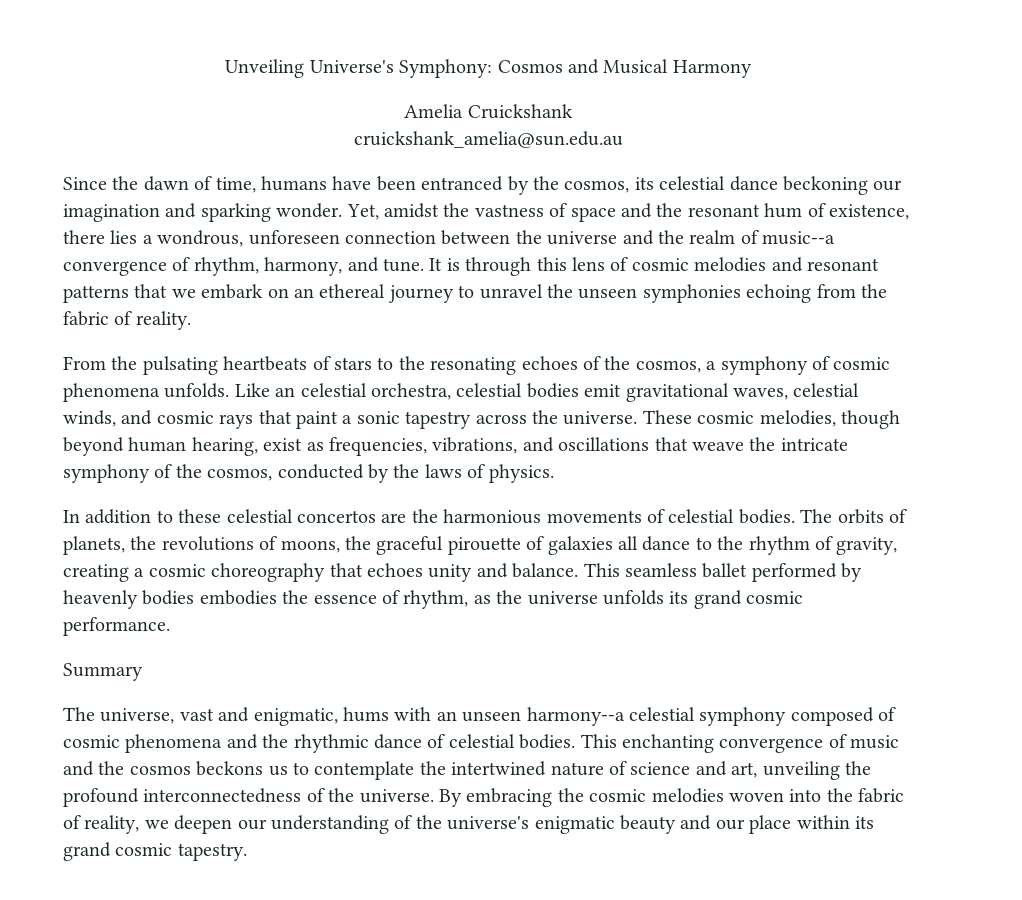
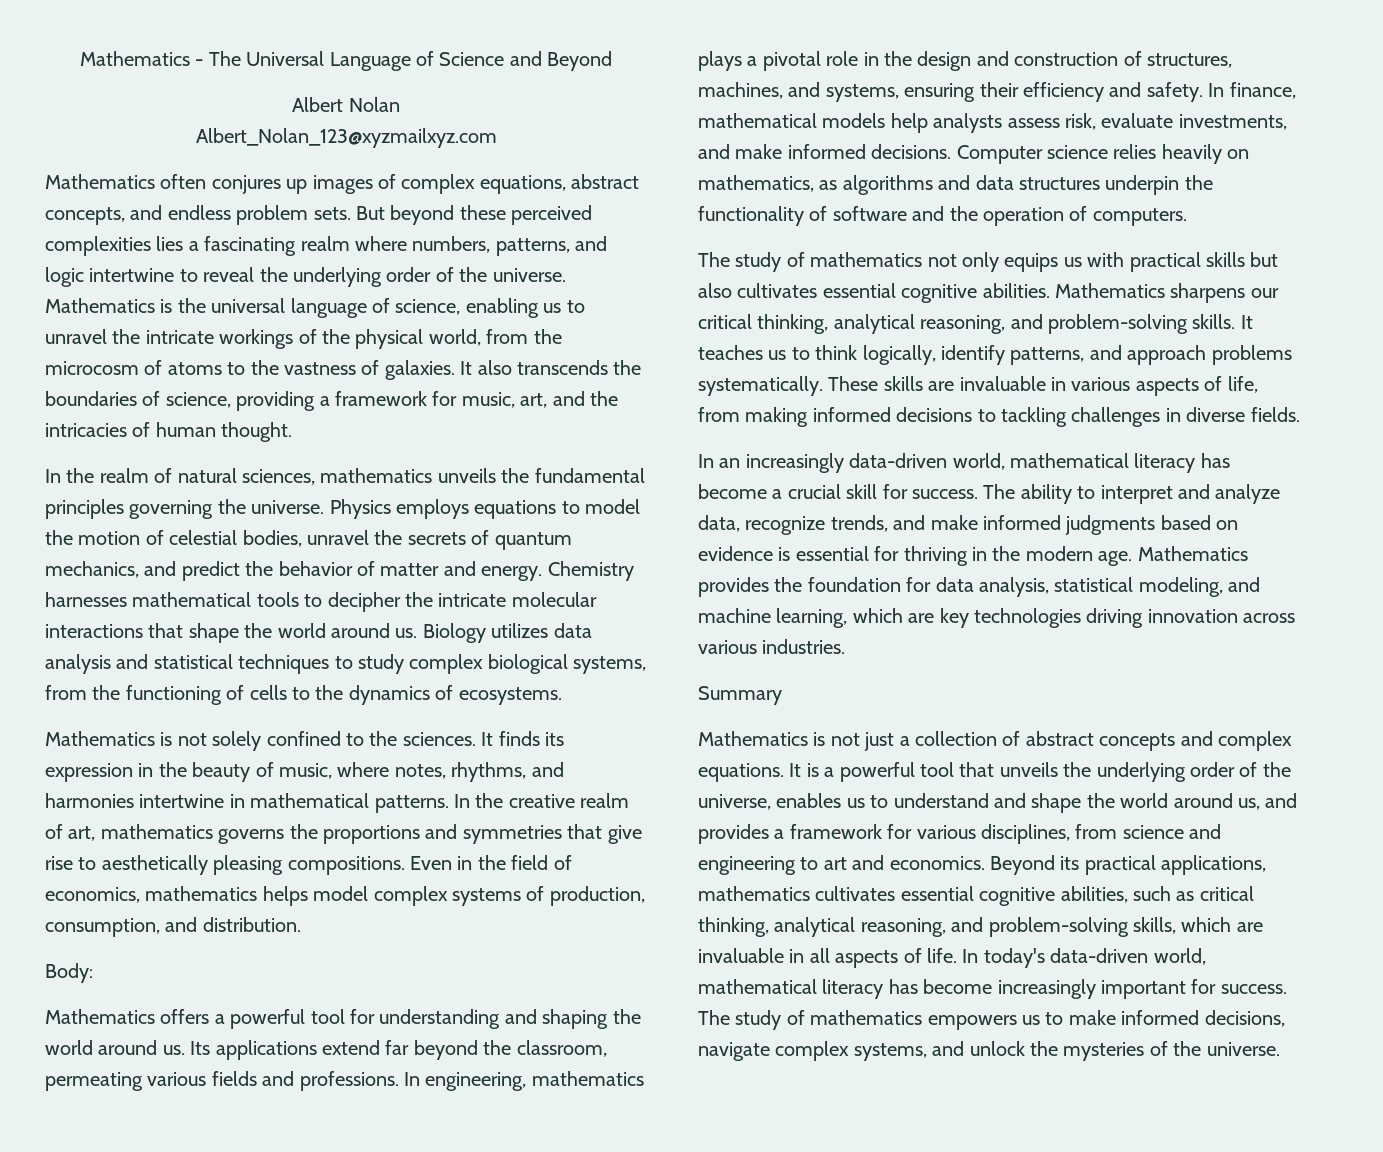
- Unveiling Universe's Symphony: Cosmos and Musical Harmony
- Amelia Cruickshank
- cruickshank_amelia@sun.edu.au
- Since the dawn of time, humans have been entranced by the cosmos, its celestial dance beckoning our imagination and sparking wonder. Yet, amidst the vastness of space and the resonant hum of existence, there lies a wondrous, unforeseen connection between the universe and the realm of music--a convergence of rhythm, harmony, and tune. It is through this lens of cosmic melodies and resonant patterns that we embark on an ethereal journey to unravel the unseen symphonies echoing from the fabric of reality.
- From the pulsating heartbeats of stars to the resonating echoes of the cosmos, a symphony of cosmic phenomena unfolds. Like an celestial orchestra, celestial bodies emit gravitational waves, celestial winds, and cosmic rays that paint a sonic tapestry across the universe. These cosmic melodies, though beyond human hearing, exist as frequencies, vibrations, and oscillations that weave the intricate symphony of the cosmos, conducted by the laws of physics.
- In addition to these celestial concertos are the harmonious movements of celestial bodies. The orbits of planets, the revolutions of moons, the graceful pirouette of galaxies all dance to the rhythm of gravity, creating a cosmic choreography that echoes unity and balance. This seamless ballet performed by heavenly bodies embodies the essence of rhythm, as the universe unfolds its grand cosmic performance.
+ Mathematics - The Universal Language of Science and Beyond
+ Albert Nolan
+ Albert_Nolan_123@xyzmailxyz.com
+ Mathematics often conjures up images of complex equations, abstract concepts, and endless problem sets. But beyond these perceived complexities lies a fascinating realm where numbers, patterns, and logic intertwine to reveal the underlying order of the universe. Mathematics is the universal language of science, enabling us to unravel the intricate workings of the physical world, from the microcosm of atoms to the vastness of galaxies. It also transcends the boundaries of science, providing a framework for music, art, and the intricacies of human thought.
+ In the realm of natural sciences, mathematics unveils the fundamental principles governing the universe. Physics employs equations to model the motion of celestial bodies, unravel the secrets of quantum mechanics, and predict the behavior of matter and energy. Chemistry harnesses mathematical tools to decipher the intricate molecular interactions that shape the world around us. Biology utilizes data analysis and statistical techniques to study complex biological systems, from the functioning of cells to the dynamics of ecosystems.
+ Mathematics is not solely confined to the sciences. It finds its expression in the beauty of music, where notes, rhythms, and harmonies intertwine in mathematical patterns. In the creative realm of art, mathematics governs the proportions and symmetries that give rise to aesthetically pleasing compositions. Even in the field of economics, mathematics helps model complex systems of production, consumption, and distribution.
+ Body:
+ Mathematics offers a powerful tool for understanding and shaping the world around us. Its applications extend far beyond the classroom, permeating various fields and professions. In engineering, mathematics plays a pivotal role in the design and construction of structures, machines, and systems, ensuring their efficiency and safety. In finance, mathematical models help analysts assess risk, evaluate investments, and make informed decisions. Computer science relies heavily on mathematics, as algorithms and data structures underpin the functionality of software and the operation of computers.
+ The study of mathematics not only equips us with practical skills but also cultivates essential cognitive abilities. Mathematics sharpens our critical thinking, analytical reasoning, and problem-solving skills. It teaches us to think logically, identify patterns, and approach problems systematically. These skills are invaluable in various aspects of life, from making informed decisions to tackling challenges in diverse fields.
+ In an increasingly data-driven world, mathematical literacy has become a crucial skill for success. The ability to interpret and analyze data, recognize trends, and make informed judgments based on evidence is essential for thriving in the modern age. Mathematics provides the foundation for data analysis, statistical modeling, and machine learning, which are key technologies driving innovation across various industries.
  Summary
- The universe, vast and enigmatic, hums with an unseen harmony--a celestial symphony composed of cosmic phenomena and the rhythmic dance of celestial bodies. This enchanting convergence of music and the cosmos beckons us to contemplate the intertwined nature of science and art, unveiling the profound interconnectedness of the universe. By embracing the cosmic melodies woven into the fabric of reality, we deepen our understanding of the universe's enigmatic beauty and our place within its grand cosmic tapestry.
+ Mathematics is not just a collection of abstract concepts and complex equations. It is a powerful tool that unveils the underlying order of the universe, enables us to understand and shape the world around us, and provides a framework for various disciplines, from science and engineering to art and economics. Beyond its practical applications, mathematics cultivates essential cognitive abilities, such as critical thinking, analytical reasoning, and problem-solving skills, which are invaluable in all aspects of life. In today's data-driven world, mathematical literacy has become increasingly important for success. The study of mathematics empowers us to make informed decisions, navigate complex systems, and unlock the mysteries of the universe.

